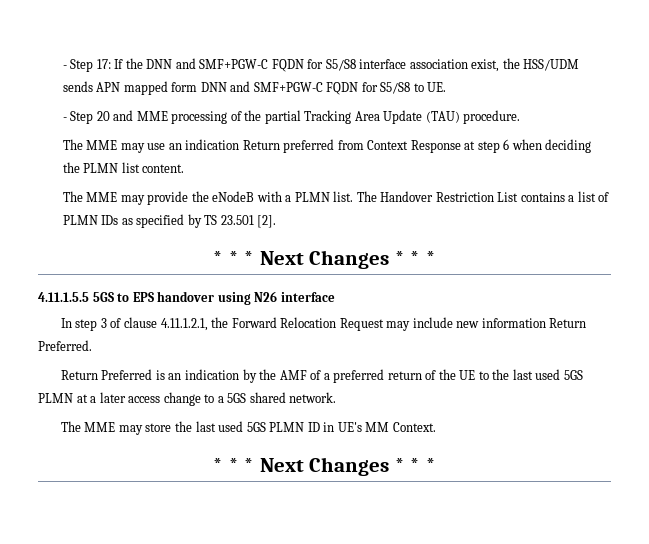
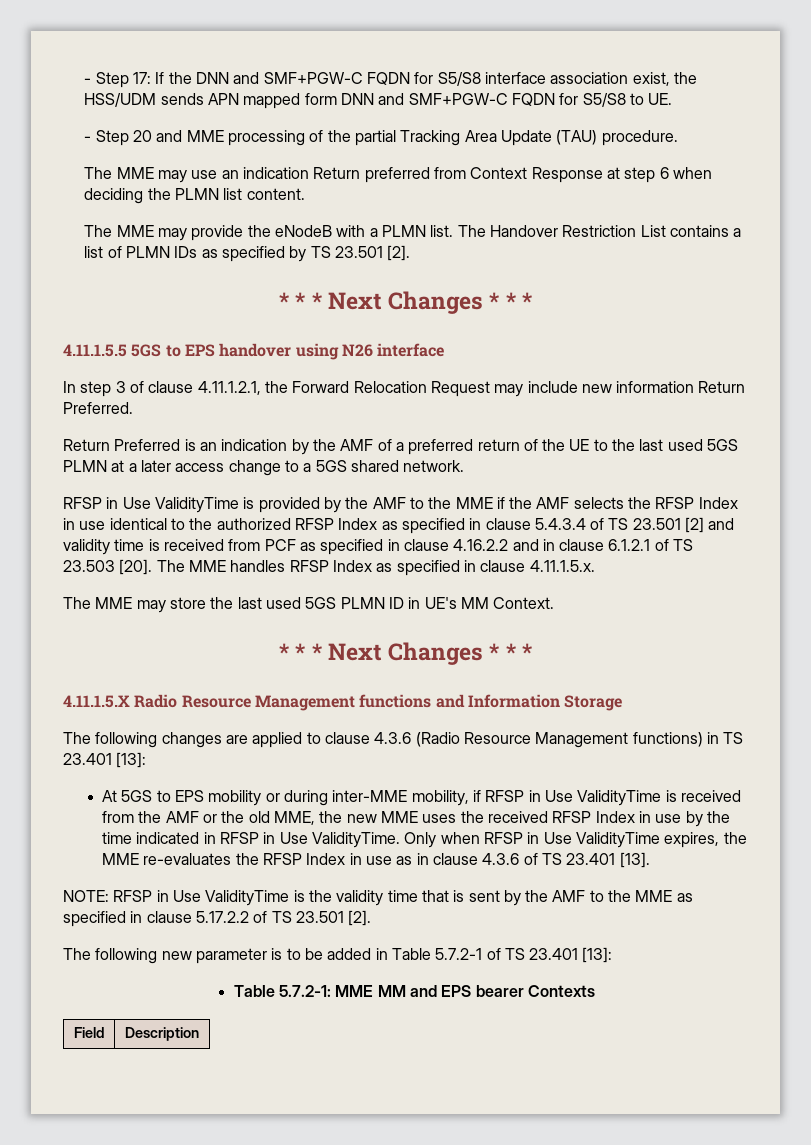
+ RFSP in Use ValidityTime is provided by the AMF to the MME if the AMF selects the RFSP Index in use identical to the authorized RFSP Index as specified in clause 5.4.3.4 of TS 23.501 [2] and validity time is received from PCF as specified in clause 4.16.2.2 and in clause 6.1.2.1 of TS 23.503 [20]. The MME handles RFSP Index as specified in clause 4.11.1.5.x.
+ 4.11.1.5.X Radio Resource Management functions and Information Storage
+ The following changes are applied to clause 4.3.6 (Radio Resource Management functions) in TS 23.401 [13]:
+ At 5GS to EPS mobility or during inter-MME mobility, if RFSP in Use ValidityTime is received from the AMF or the old MME, the new MME uses the received RFSP Index in use by the time indicated in RFSP in Use ValidityTime. Only when RFSP in Use ValidityTime expires, the MME re-evaluates the RFSP Index in use as in clause 4.3.6 of TS 23.401 [13].
+ NOTE: RFSP in Use ValidityTime is the validity time that is sent by the AMF to the MME as specified in clause 5.17.2.2 of TS 23.501 [2].
+ The following new parameter is to be added in Table 5.7.2-1 of TS 23.401 [13]:
+ Table 5.7.2-1: MME MM and EPS bearer Contexts
+ Field | Description

